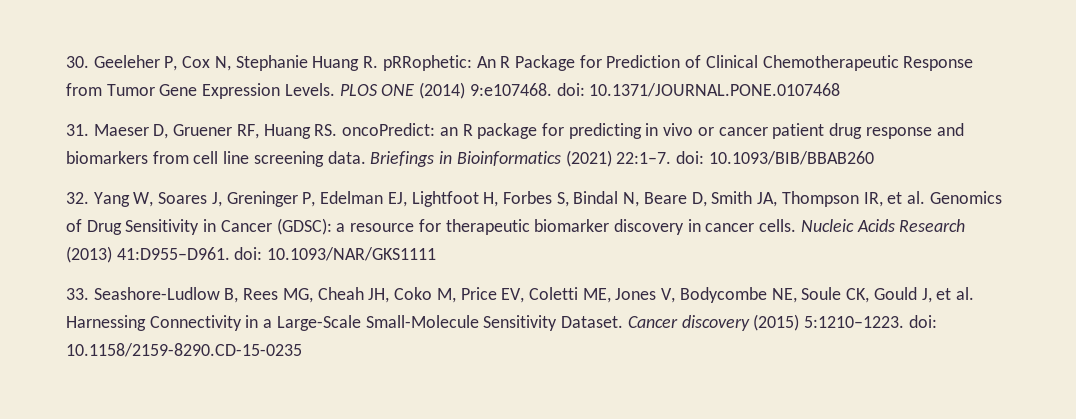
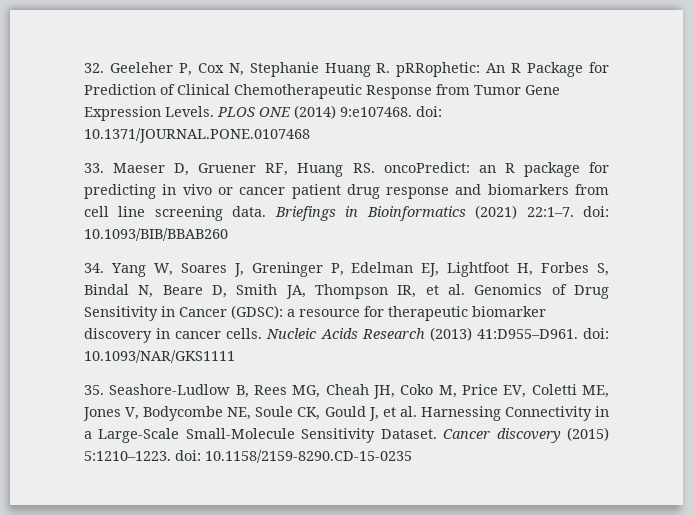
- 30. Geeleher P, Cox N, Stephanie Huang R. pRRophetic: An R Package for Prediction of Clinical Chemotherapeutic Response from Tumor Gene Expression Levels.
+ 32. Geeleher P, Cox N, Stephanie Huang R. pRRophetic: An R Package for Prediction of Clinical Chemotherapeutic Response from Tumor Gene Expression Levels.
- 31. Maeser D, Gruener RF, Huang RS. oncoPredict: an R package for predicting in vivo or cancer patient drug response and biomarkers from cell line screening data.
+ 33. Maeser D, Gruener RF, Huang RS. oncoPredict: an R package for predicting in vivo or cancer patient drug response and biomarkers from cell line screening data.
- 32. Yang W, Soares J, Greninger P, Edelman EJ, Lightfoot H, Forbes S, Bindal N, Beare D, Smith JA, Thompson IR, et al. Genomics of Drug Sensitivity in Cancer (GDSC): a resource for therapeutic biomarker discovery in cancer cells.
+ 34. Yang W, Soares J, Greninger P, Edelman EJ, Lightfoot H, Forbes S, Bindal N, Beare D, Smith JA, Thompson IR, et al. Genomics of Drug Sensitivity in Cancer (GDSC): a resource for therapeutic biomarker discovery in cancer cells.
- 33. Seashore-Ludlow B, Rees MG, Cheah JH, Coko M, Price EV, Coletti ME, Jones V, Bodycombe NE, Soule CK, Gould J, et al. Harnessing Connectivity in a Large-Scale Small-Molecule Sensitivity Dataset.
+ 35. Seashore-Ludlow B, Rees MG, Cheah JH, Coko M, Price EV, Coletti ME, Jones V, Bodycombe NE, Soule CK, Gould J, et al. Harnessing Connectivity in a Large-Scale Small-Molecule Sensitivity Dataset.

